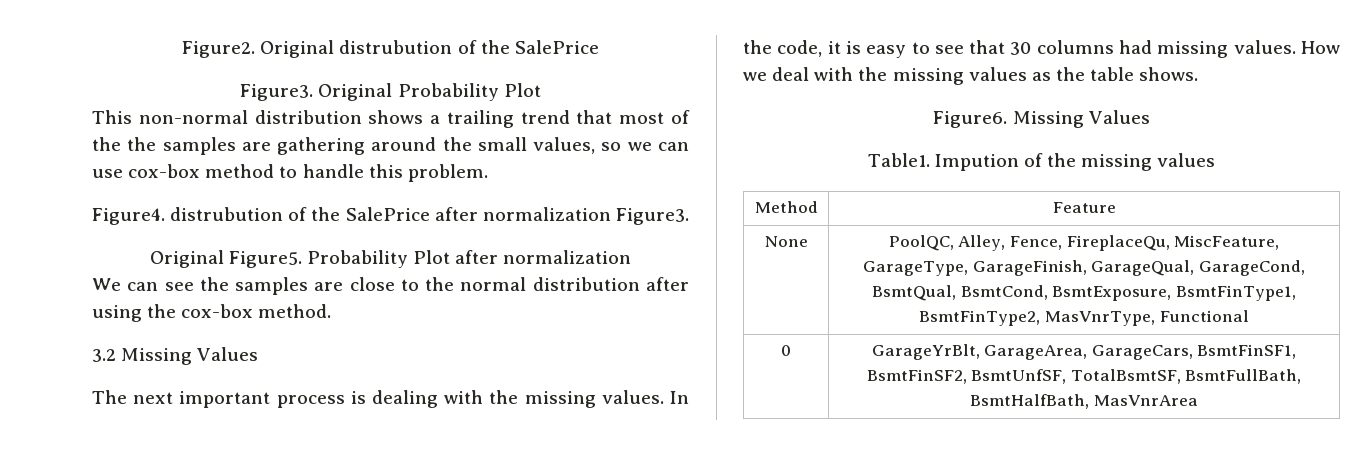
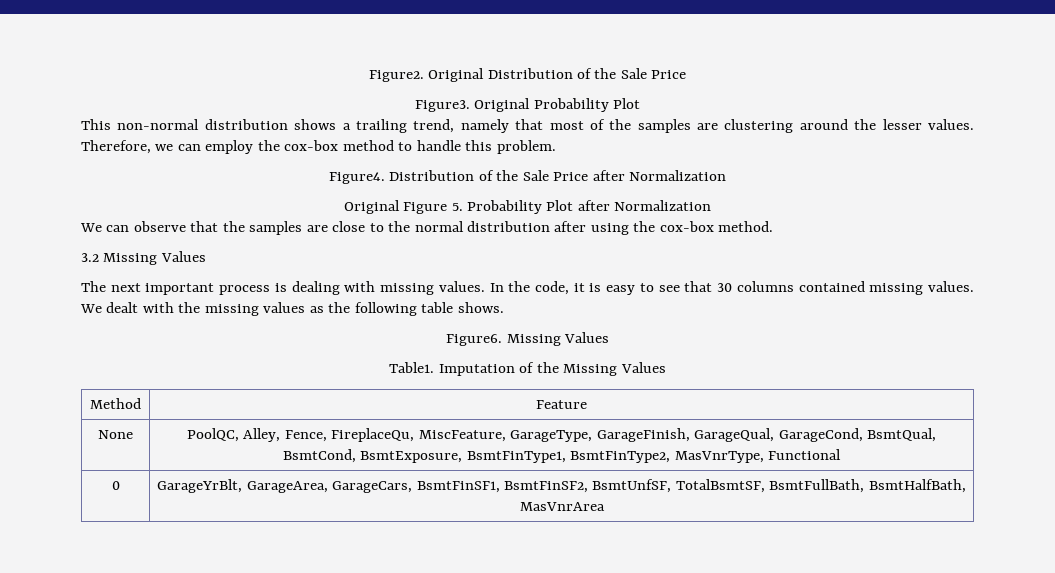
- Original distrubution of the SalePrice
+ Original Distribution of the Sale Price
- This non-normal distribution shows a trailing trend that most of the the samples are gathering around the small values, so we can use cox-box method to handle this problem.
+ This non-normal distribution shows a trailing trend, namely that most of the samples are clustering around the lesser values. Therefore, we can employ the cox-box method to handle this problem.
- Figure4. distrubution of the SalePrice after normalization Figure3.
- Original Figure5. Probability Plot after normalization
+ Figure4. Distribution of the Sale Price after Normalization
+ Original Figure 5. Probability Plot after Normalization
- We can see the samples are close to the normal distribution after using the cox-box method.
+ We can observe that the samples are close to the normal distribution after using the cox-box method.
- The next important process is dealing with the missing values.
+ The next important process is dealing with missing values.
- In the code, it is easy to see that 30 columns had missing values. How we deal with the missing values as the table shows.
+ In the code, it is easy to see that 30 columns contained missing values. We dealt with the missing values as the following table shows.
- Impution of the missing values
+ Imputation of the Missing Values

